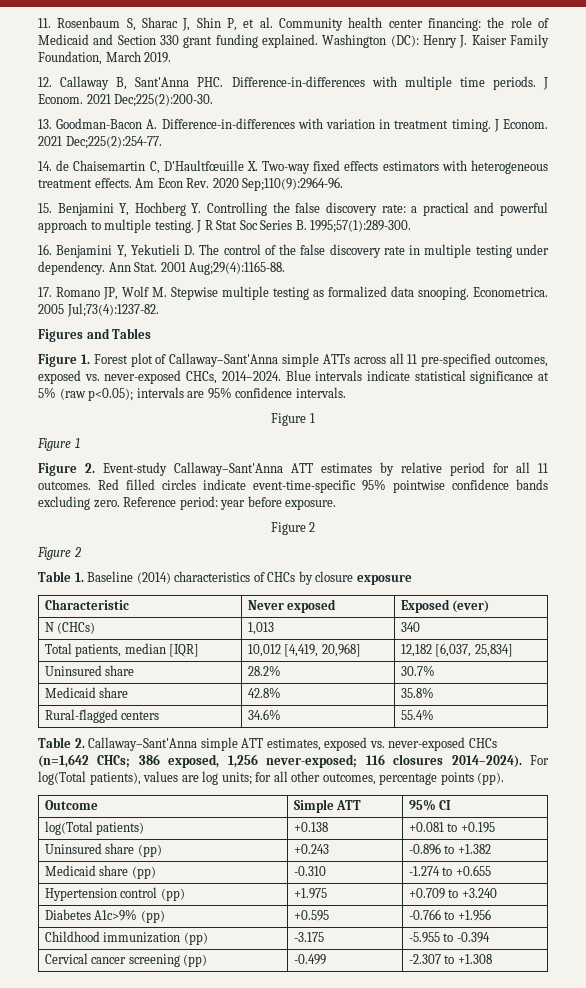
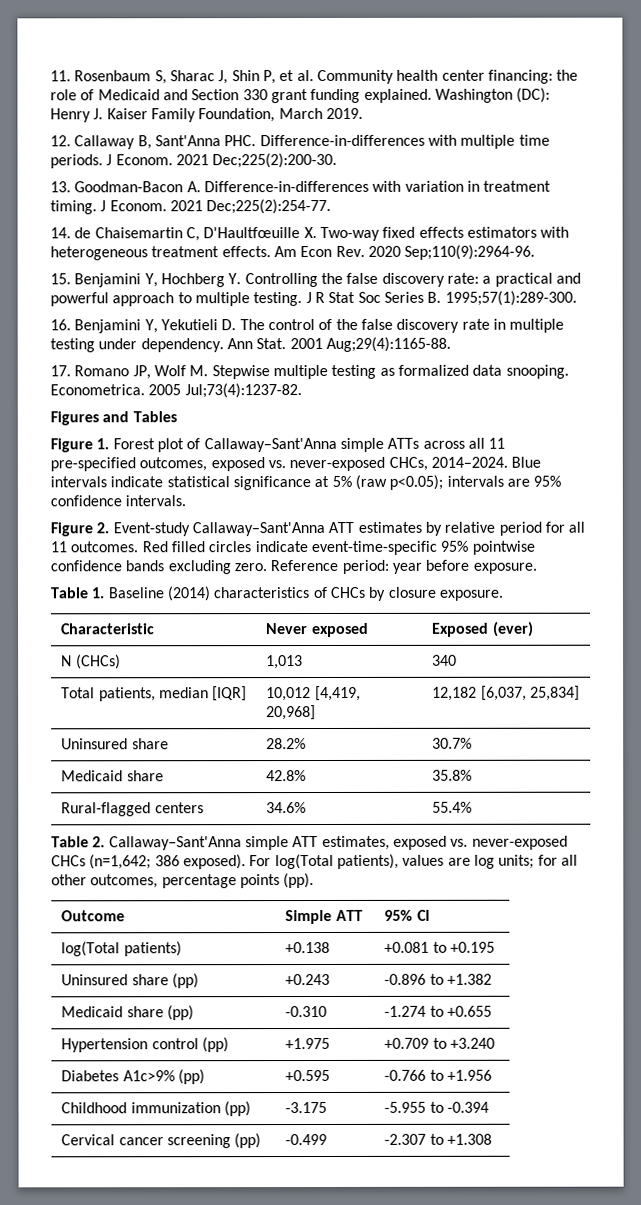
  Blue intervals indicate statistical significance at 5% (raw p<0.05); intervals are 95% confidence intervals.
- Figure 1
- Figure 1
  Reference period: year before exposure.
- Figure 2
- Figure 2
- Table 1. Baseline (2014) characteristics of CHCs by closure exposure
+ Table 1. Baseline (2014) characteristics of CHCs by closure exposure.
- Table 2. Callaway–Sant'Anna simple ATT estimates, exposed vs. never-exposed CHCs (n=1,642 CHCs; 386 exposed, 1,256 never-exposed; 116 closures 2014–2024).
+ Table 2. Callaway–Sant'Anna simple ATT estimates, exposed vs. never-exposed CHCs (n=1,642; 386 exposed).

